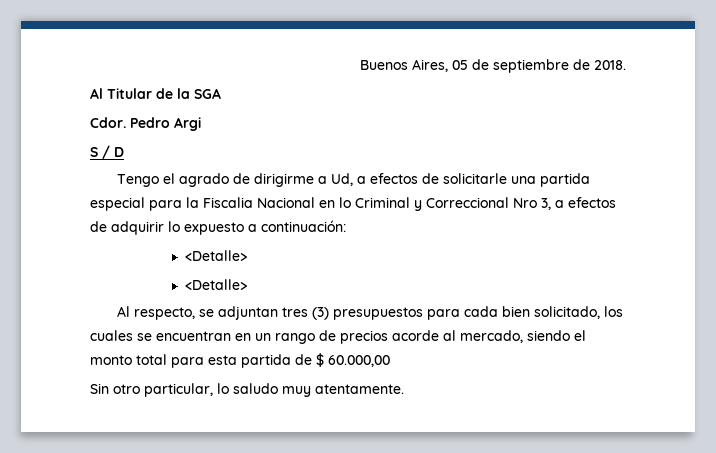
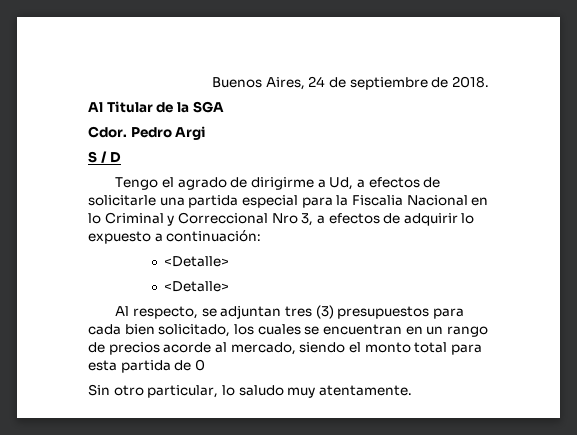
- Buenos Aires, 05 de septiembre de 2018.
+ Buenos Aires, 24 de septiembre de 2018.
- Al respecto, se adjuntan tres (3) presupuestos para cada bien solicitado, los cuales se encuentran en un rango de precios acorde al mercado, siendo el monto total para esta partida de $ 60.000,00
+ Al respecto, se adjuntan tres (3) presupuestos para cada bien solicitado, los cuales se encuentran en un rango de precios acorde al mercado, siendo el monto total para esta partida de 0

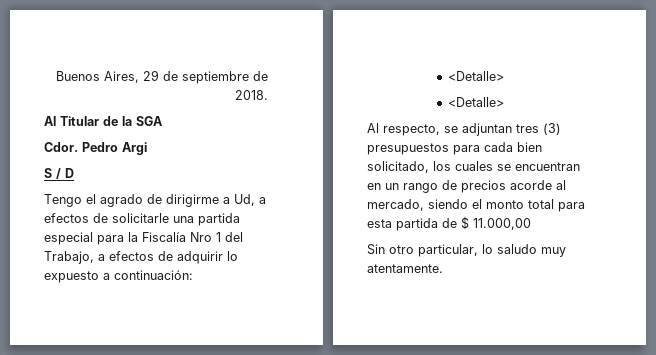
- Buenos Aires, 24 de septiembre de 2018.
+ Buenos Aires, 29 de septiembre de 2018.
- Tengo el agrado de dirigirme a Ud, a efectos de solicitarle una partida especial para la Fiscalia Nacional en lo Criminal y Correccional Nro 3, a efectos de adquirir lo expuesto a continuación:
+ Tengo el agrado de dirigirme a Ud, a efectos de solicitarle una partida especial para la Fiscalía Nro 1 del Trabajo, a efectos de adquirir lo expuesto a continuación:
- Al respecto, se adjuntan tres (3) presupuestos para cada bien solicitado, los cuales se encuentran en un rango de precios acorde al mercado, siendo el monto total para esta partida de 0
+ Al respecto, se adjuntan tres (3) presupuestos para cada bien solicitado, los cuales se encuentran en un rango de precios acorde al mercado, siendo el monto total para esta partida de $ 11.000,00

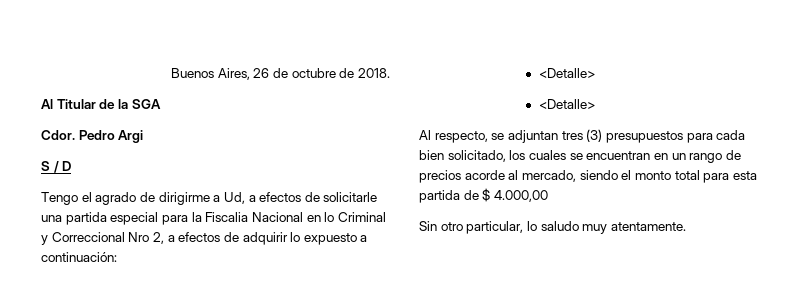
- Buenos Aires, 29 de septiembre de 2018.
+ Buenos Aires, 26 de octubre de 2018.
- Tengo el agrado de dirigirme a Ud, a efectos de solicitarle una partida especial para la Fiscalía Nro 1 del Trabajo, a efectos de adquirir lo expuesto a continuación:
+ Tengo el agrado de dirigirme a Ud, a efectos de solicitarle una partida especial para la Fiscalia Nacional en lo Criminal y Correccional Nro 2, a efectos de adquirir lo expuesto a continuación:
- Al respecto, se adjuntan tres (3) presupuestos para cada bien solicitado, los cuales se encuentran en un rango de precios acorde al mercado, siendo el monto total para esta partida de $ 11.000,00
+ Al respecto, se adjuntan tres (3) presupuestos para cada bien solicitado, los cuales se encuentran en un rango de precios acorde al mercado, siendo el monto total para esta partida de $ 4.000,00

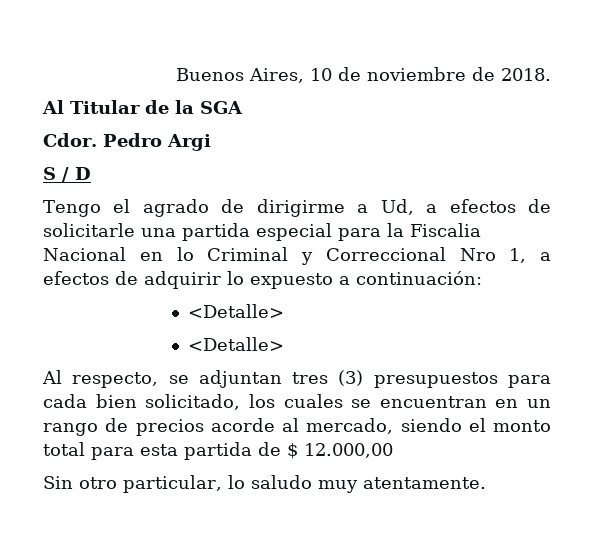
- Buenos Aires, 26 de octubre de 2018.
+ Buenos Aires, 10 de noviembre de 2018.
- Tengo el agrado de dirigirme a Ud, a efectos de solicitarle una partida especial para la Fiscalia Nacional en lo Criminal y Correccional Nro 2, a efectos de adquirir lo expuesto a continuación:
+ Tengo el agrado de dirigirme a Ud, a efectos de solicitarle una partida especial para la Fiscalia Nacional en lo Criminal y Correccional Nro 1, a efectos de adquirir lo expuesto a continuación:
- Al respecto, se adjuntan tres (3) presupuestos para cada bien solicitado, los cuales se encuentran en un rango de precios acorde al mercado, siendo el monto total para esta partida de $ 4.000,00
+ Al respecto, se adjuntan tres (3) presupuestos para cada bien solicitado, los cuales se encuentran en un rango de precios acorde al mercado, siendo el monto total para esta partida de $ 12.000,00

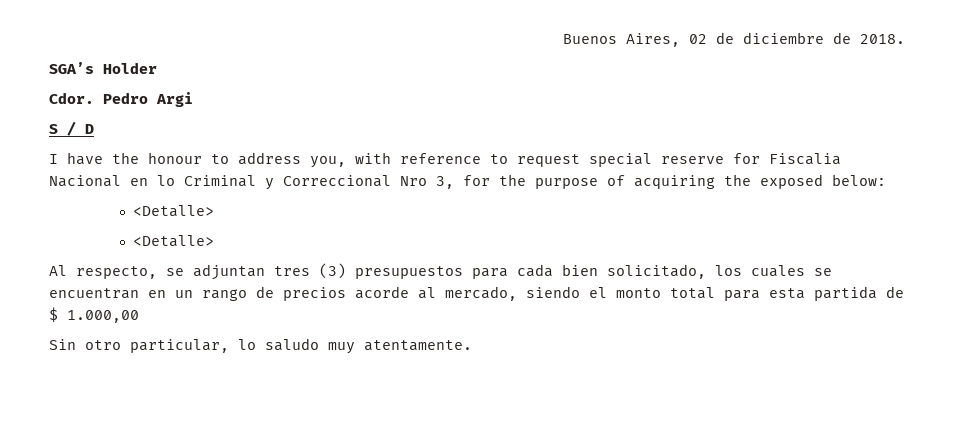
- Buenos Aires, 10 de noviembre de 2018.
+ Buenos Aires, 02 de diciembre de 2018.
- Al Titular de la SGA
+ SGA’s Holder
- Tengo el agrado de dirigirme a Ud, a efectos de solicitarle una partida especial para la Fiscalia Nacional en lo Criminal y Correccional Nro 1, a efectos de adquirir lo expuesto a continuación:
+ I have the honour to address you, with reference to request special reserve for Fiscalia Nacional en lo Criminal y Correccional Nro 3, for the purpose of acquiring the exposed below:
- Al respecto, se adjuntan tres (3) presupuestos para cada bien solicitado, los cuales se encuentran en un rango de precios acorde al mercado, siendo el monto total para esta partida de $ 12.000,00
+ Al respecto, se adjuntan tres (3) presupuestos para cada bien solicitado, los cuales se encuentran en un rango de precios acorde al mercado, siendo el monto total para esta partida de $ 1.000,00

